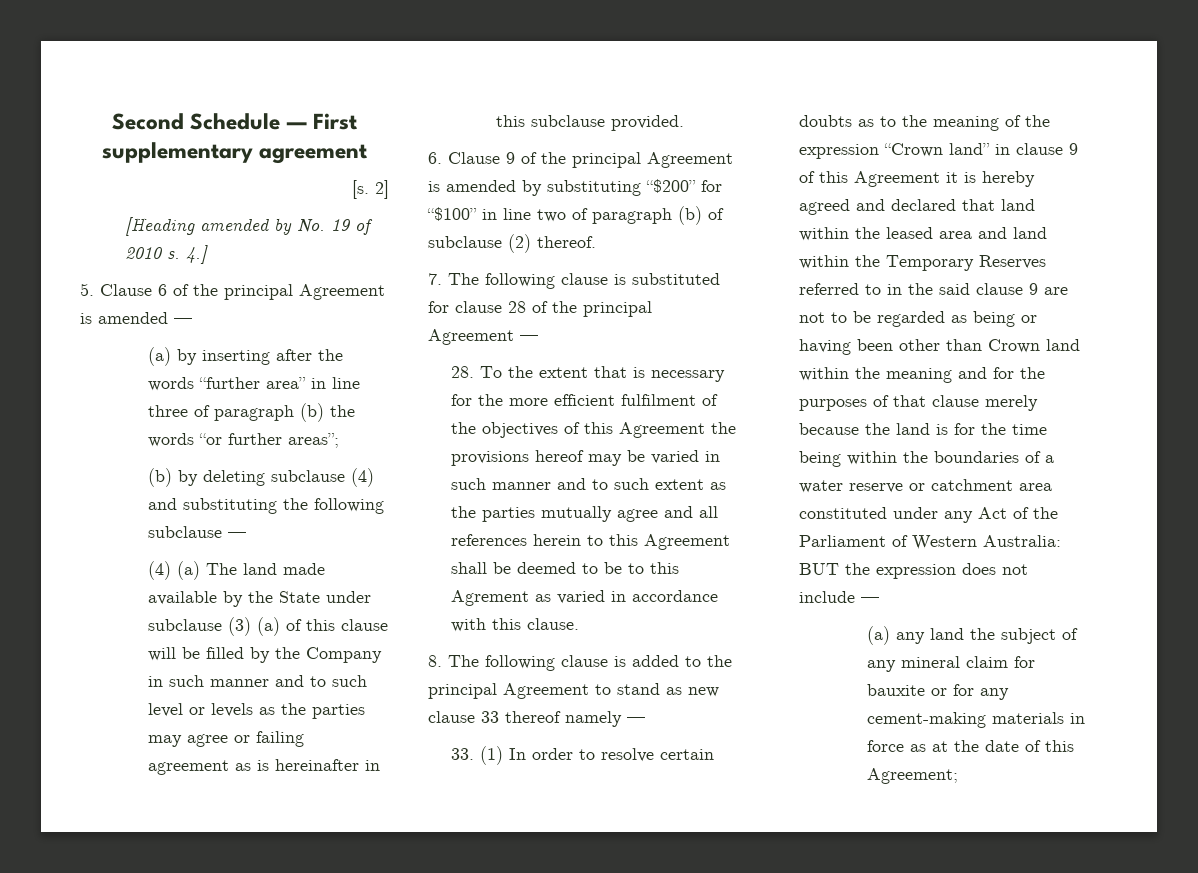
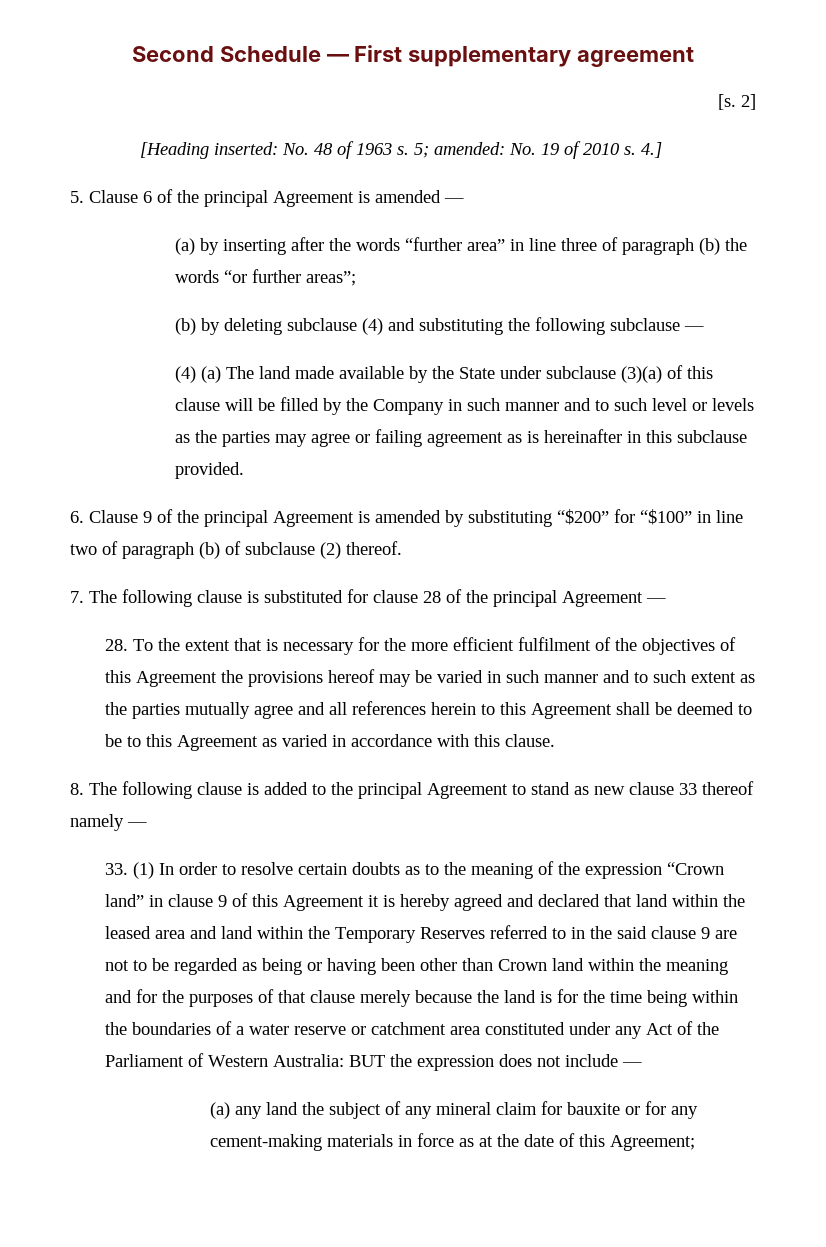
- [Heading amended by No. 19 of 2010 s.
+ [Heading inserted: No. 48 of 1963 s. 5; amended: No. 19 of 2010 s.
- (4) (a) The land made available by the State under subclause (3) (a) of this clause will be filled by the Company in such manner and to such level or levels as the parties may agree or failing agreement as is hereinafter in this subclause provided.
+ (4) (a) The land made available by the State under subclause (3)(a) of this clause will be filled by the Company in such manner and to such level or levels as the parties may agree or failing agreement as is hereinafter in this subclause provided.
- 28. To the extent that is necessary for the more efficient fulfilment of the objectives of this Agreement the provisions hereof may be varied in such manner and to such extent as the parties mutually agree and all references herein to this Agreement shall be deemed to be to this Agrement as varied in accordance with this clause.
+ 28. To the extent that is necessary for the more efficient fulfilment of the objectives of this Agreement the provisions hereof may be varied in such manner and to such extent as the parties mutually agree and all references herein to this Agreement shall be deemed to be to this Agreement as varied in accordance with this clause.

